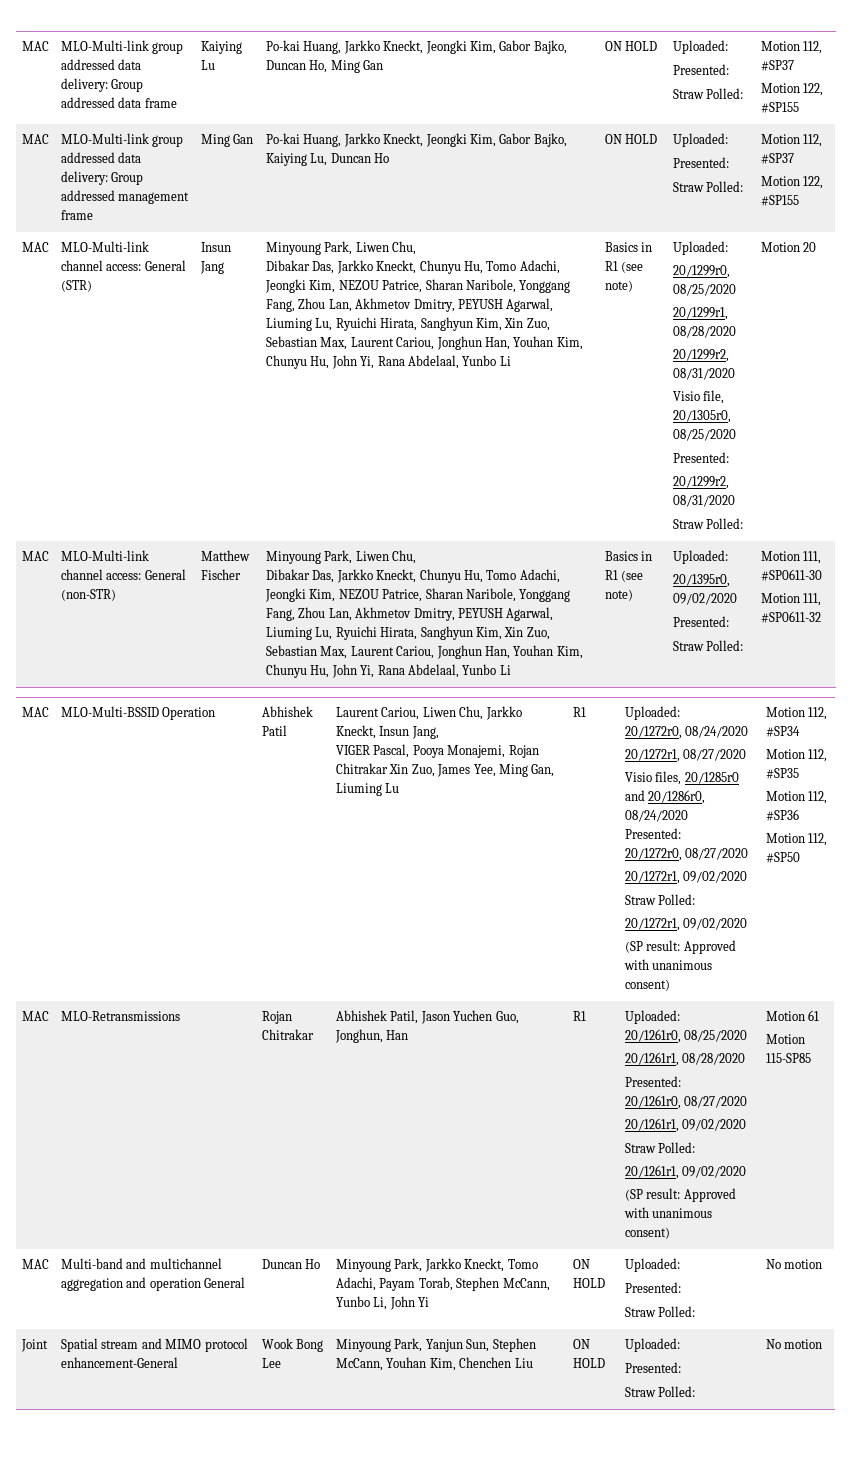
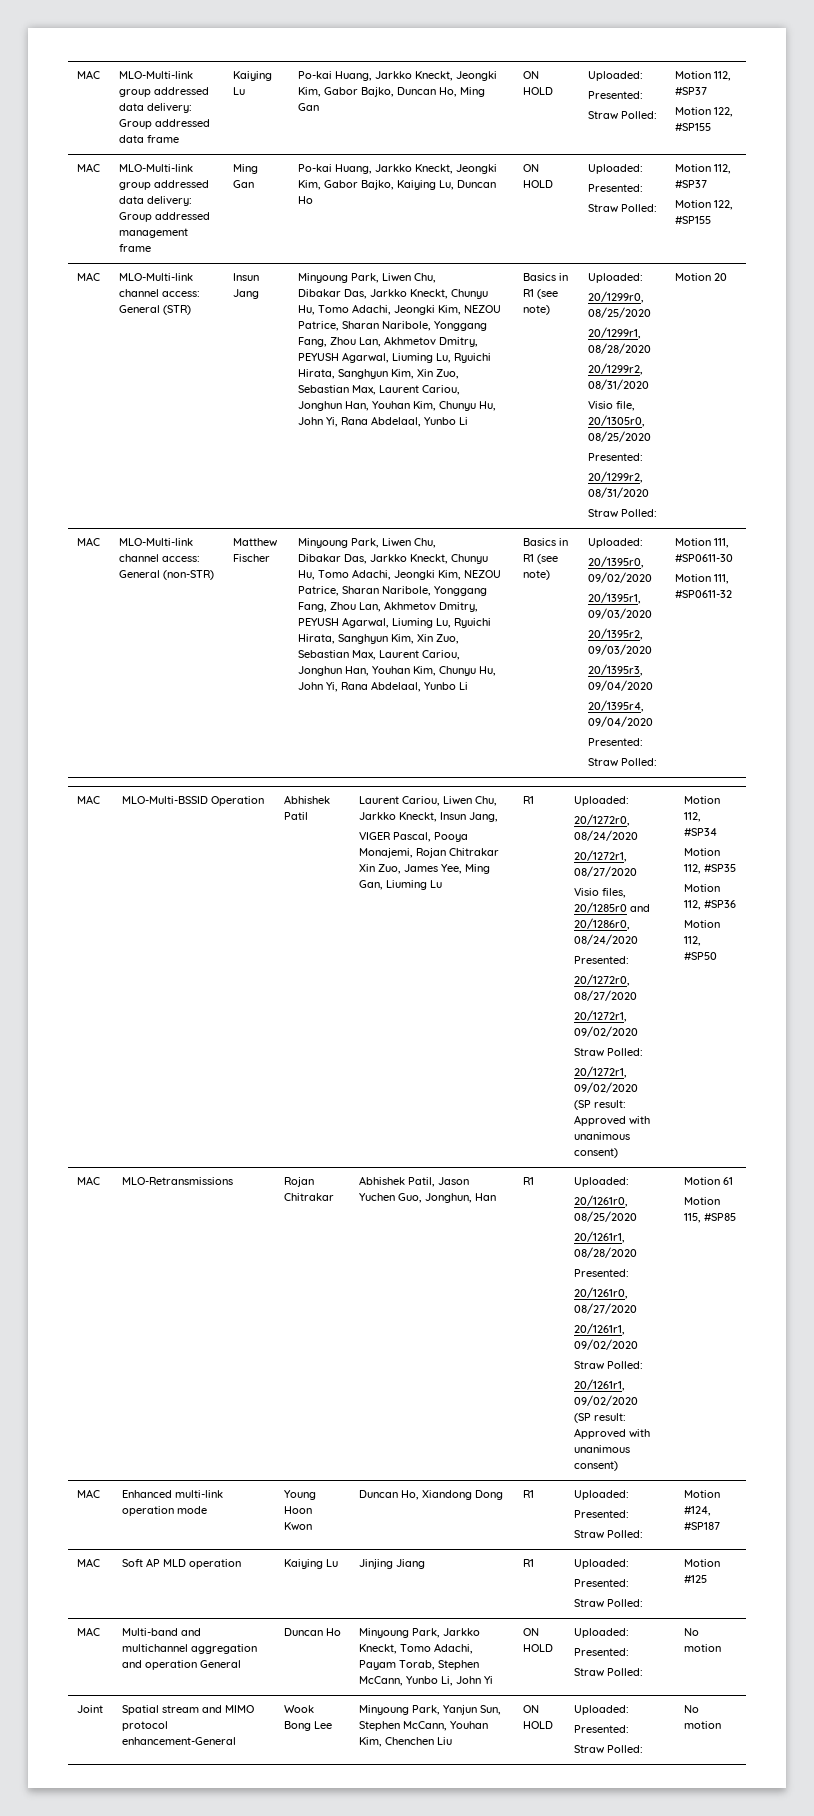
+ 20/1395r1, 09/03/2020
+ 20/1395r2, 09/03/2020
+ 20/1395r3, 09/04/2020
+ 20/1395r4, 09/04/2020
  MAC | MLO-Retransmissions | Rojan Chitrakar | Abhishek Patil, Jason Yuchen Guo, Jonghun, Han | R1 | Uploaded:
  20/1261r0, 08/25/2020
  20/1261r1, 08/28/2020
  Presented:
  20/1261r0, 08/27/2020
  20/1261r1, 09/02/2020
  Straw Polled:
  20/1261r1, 09/02/2020
  (SP result: Approved with unanimous consent) | Motion 61
- Motion 115-SP85
+ Motion 115, #SP85
+ MAC | Enhanced multi-link operation mode | Young Hoon Kwon | Duncan Ho, Xiandong Dong | R1 | Uploaded:
+ Presented:
+ Straw Polled: | Motion #124, #SP187
+ MAC | Soft AP MLD operation | Kaiying Lu | Jinjing Jiang | R1 | Uploaded:
+ Presented:
+ Straw Polled: | Motion #125

